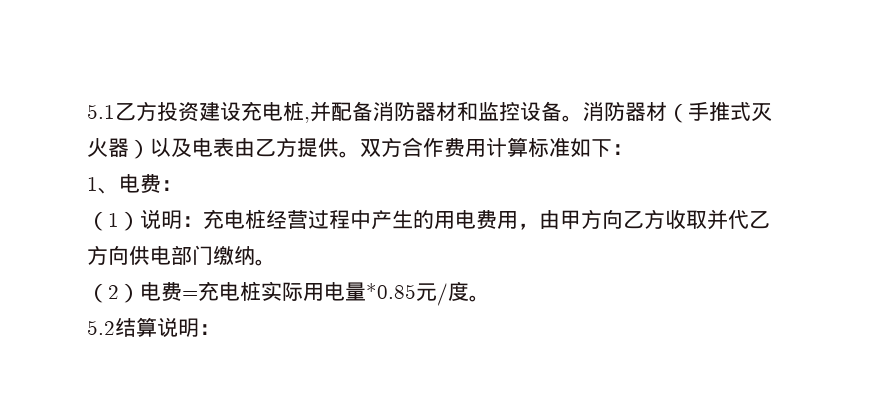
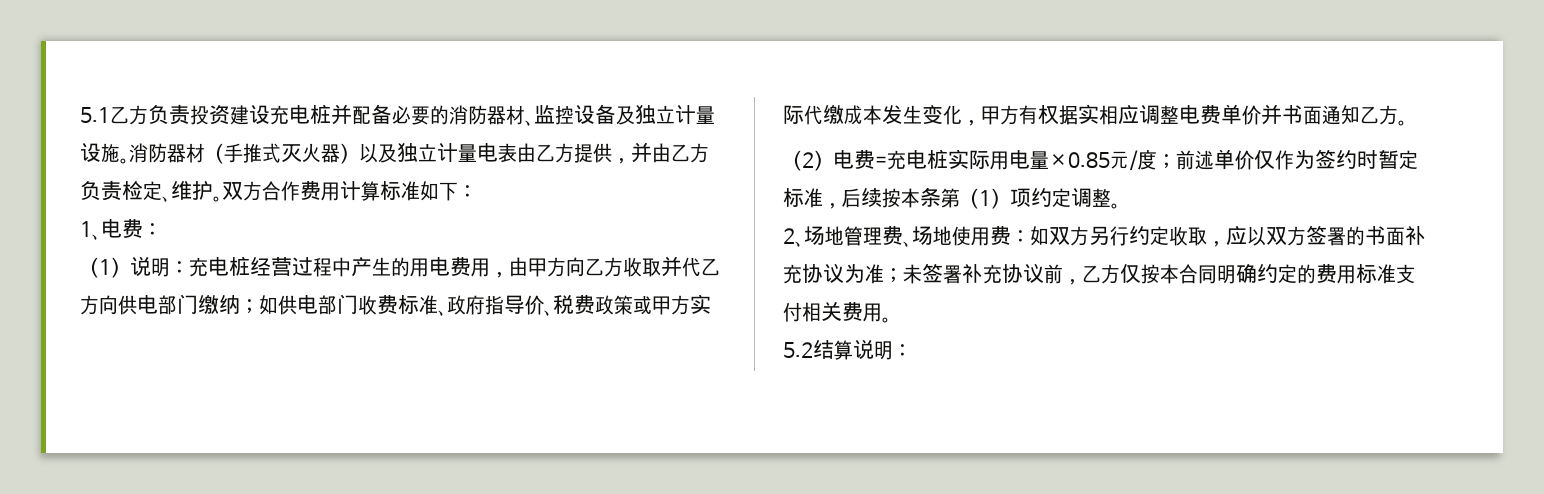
- 5.1乙方投资建设充电桩,并配备消防器材和监控设备。
+ 5.1乙方负责投资建设充电桩并配备必要的消防器材、监控设备及独立计量设施。
- 消防器材（手推式灭火器）以及电表由乙方提供。
+ 消防器材（手推式灭火器）以及独立计量电表由乙方提供，并由乙方负责检定、维护。
- （1）说明：充电桩经营过程中产生的用电费用，由甲方向乙方收取并代乙方向供电部门缴纳。
+ （1）说明：充电桩经营过程中产生的用电费用，由甲方向乙方收取并代乙方向供电部门缴纳；如供电部门收费标准、政府指导价、税费政策或甲方实际代缴成本发生变化，甲方有权据实相应调整电费单价并书面通知乙方。
- （2）电费=充电桩实际用电量*0.85元/度。
+ （2）电费=充电桩实际用电量×0.85元/度；前述单价仅作为签约时暂定标准，后续按本条第（1）项约定调整。
+ 2、场地管理费、场地使用费：如双方另行约定收取，应以双方签署的书面补充协议为准；未签署补充协议前，乙方仅按本合同明确约定的费用标准支付相关费用。

